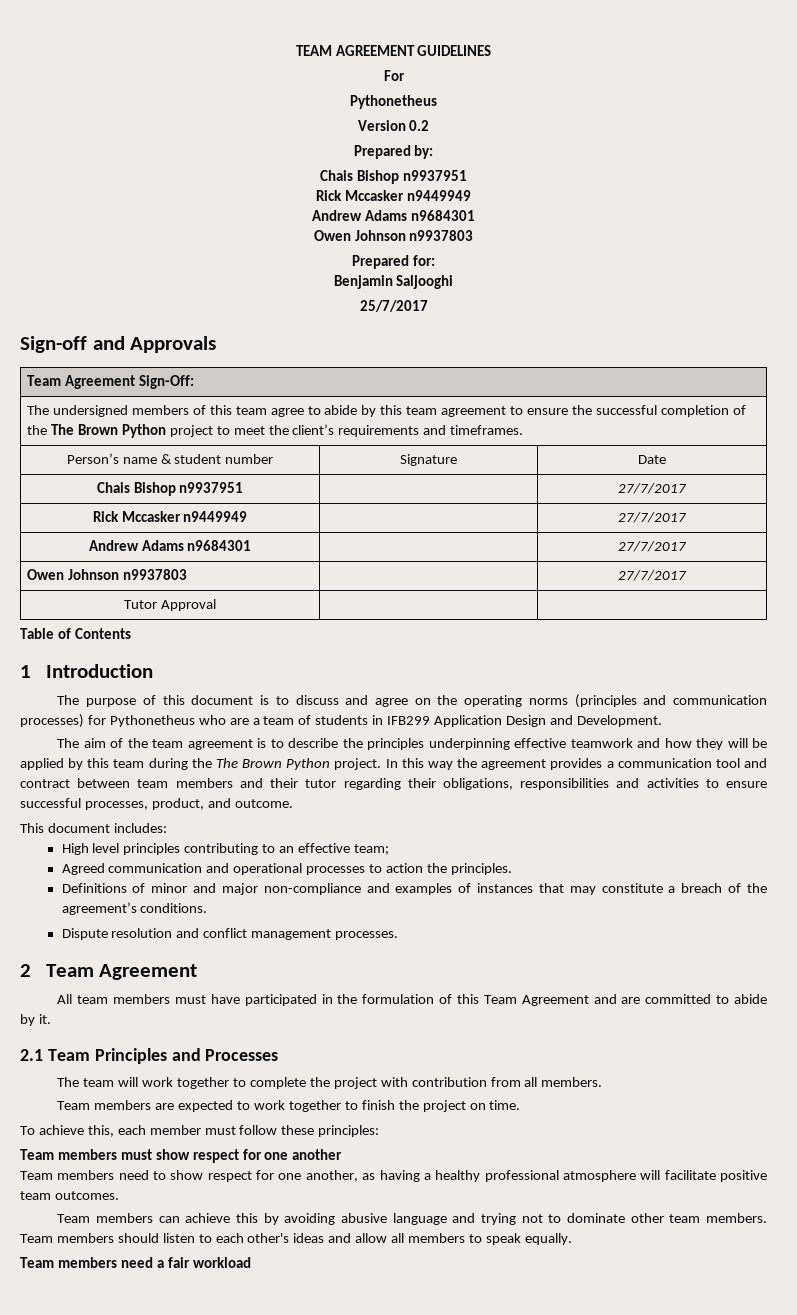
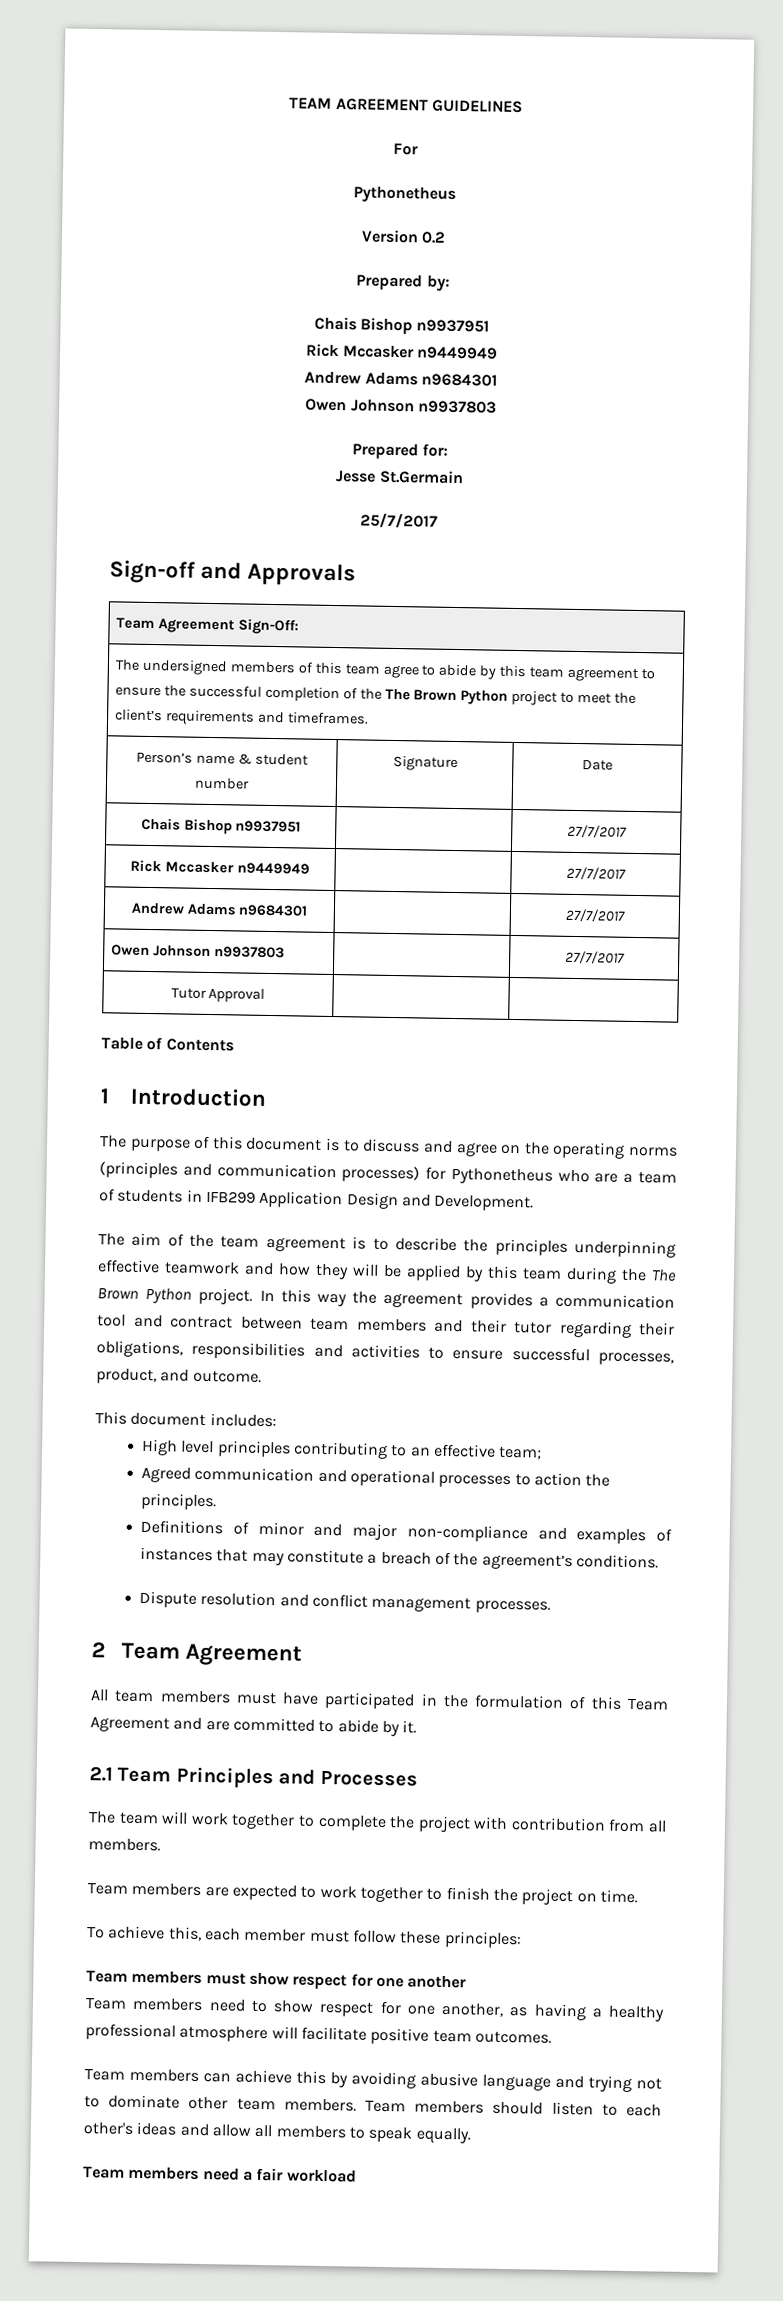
- Benjamin Saljooghi
+ Jesse St.Germain

